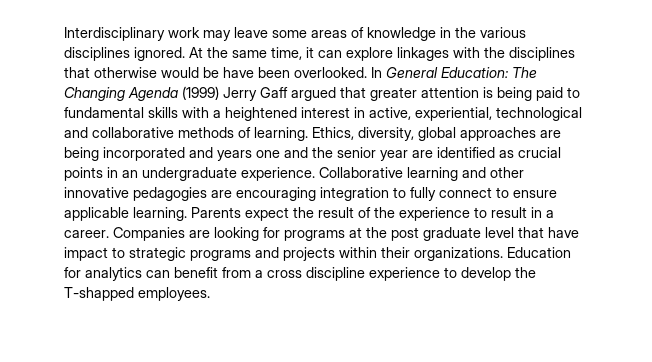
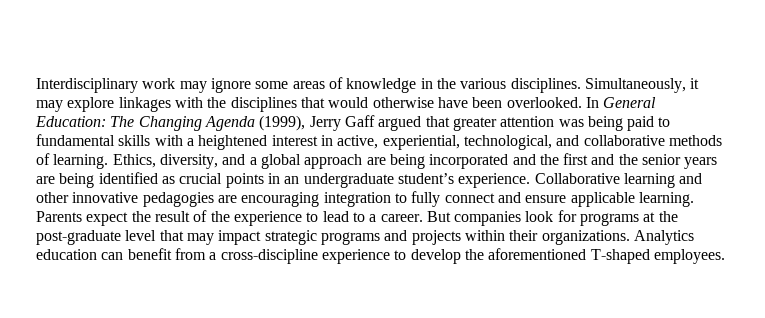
- Interdisciplinary work may leave some areas of knowledge in the various disciplines ignored. At the same time, it can explore linkages with the disciplines that otherwise would be have been overlooked.
+ Interdisciplinary work may ignore some areas of knowledge in the various disciplines. Simultaneously, it may explore linkages with the disciplines that would otherwise have been overlooked.
- In General Education: The Changing Agenda (1999) Jerry Gaff argued that greater attention is being paid to fundamental skills with a heightened interest in active, experiential, technological and collaborative methods of learning.
+ In General Education: The Changing Agenda (1999), Jerry Gaff argued that greater attention was being paid to fundamental skills with a heightened interest in active, experiential, technological, and collaborative methods of learning.
- Ethics, diversity, global approaches are being incorporated and years one and the senior year are identified as crucial points in an undergraduate experience.
+ Ethics, diversity, and a global approach are being incorporated and the first and the senior years are being identified as crucial points in an undergraduate student’s experience.
- Collaborative learning and other innovative pedagogies are encouraging integration to fully connect to ensure applicable learning.
+ Collaborative learning and other innovative pedagogies are encouraging integration to fully connect and ensure applicable learning.
- Parents expect the result of the experience to result in a career. Companies are looking for programs at the post graduate level that have impact to strategic programs and projects within their organizations.
+ Parents expect the result of the experience to lead to a career. But companies look for programs at the post-graduate level that may impact strategic programs and projects within their organizations.
- Education for analytics can benefit from a cross discipline experience to develop the T-shapped employees.
+ Analytics education can benefit from a cross-discipline experience to develop the aforementioned T-shaped employees.

